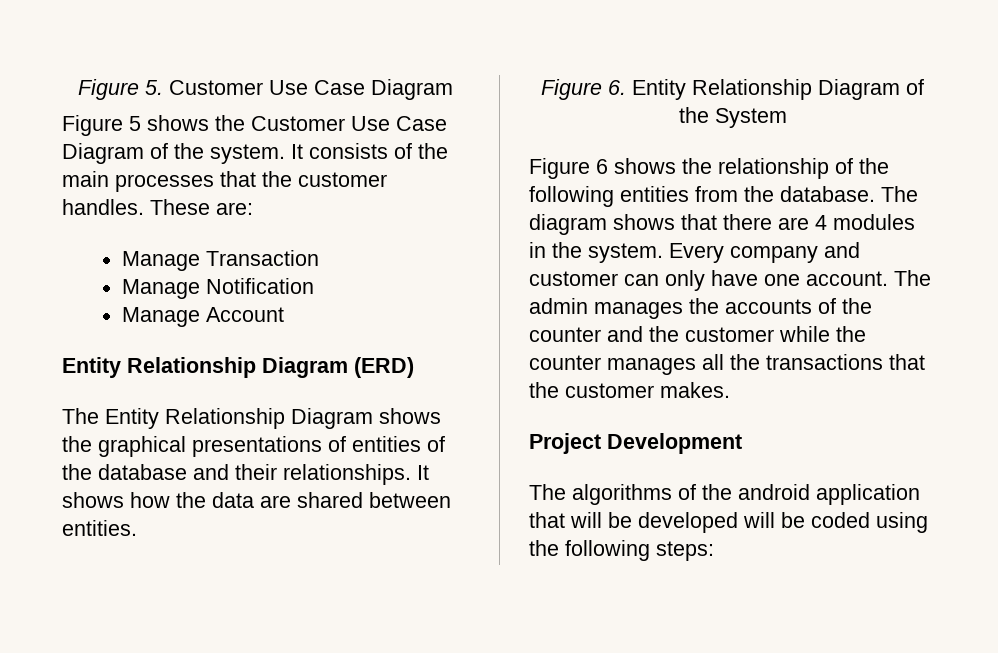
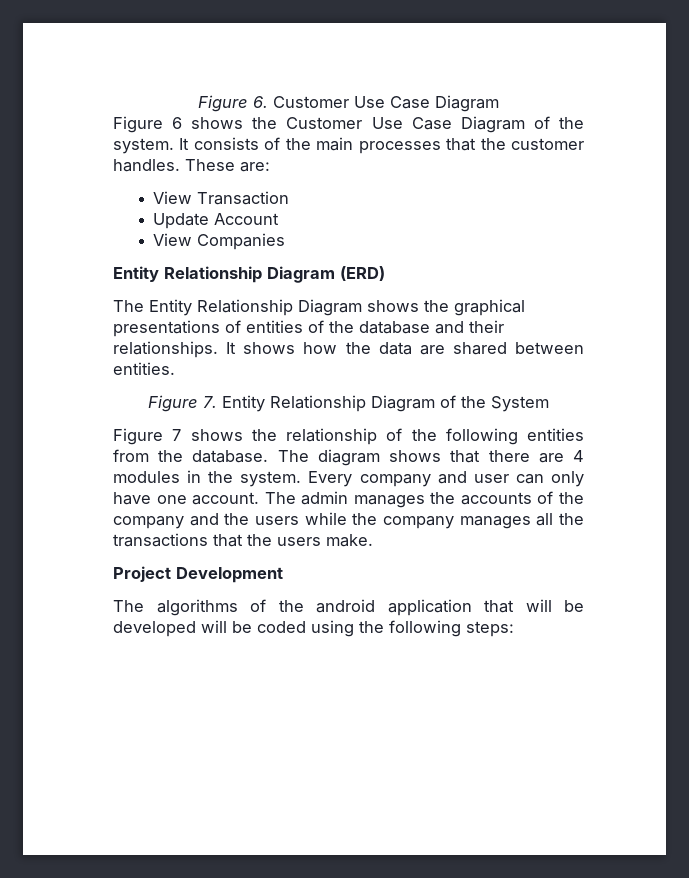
- Figure 5. Customer Use Case Diagram
+ Figure 6. Customer Use Case Diagram
- Figure 5 shows the Customer Use Case Diagram of the system.
+ Figure 6 shows the Customer Use Case Diagram of the system.
- Manage Transaction
+ View Transaction
- Manage Notification
- Manage Account
+ Update Account
+ View Companies
- Figure 6. Entity Relationship Diagram of the System
+ Figure 7. Entity Relationship Diagram of the System
- Figure 6 shows the relationship of the following entities from the database.
+ Figure 7 shows the relationship of the following entities from the database.
- Every company and customer can only have one account.
+ Every company and user can only have one account.
- The admin manages the accounts of the counter and the customer while the counter manages all the transactions that the customer makes.
+ The admin manages the accounts of the company and the users while the company manages all the transactions that the users make.

